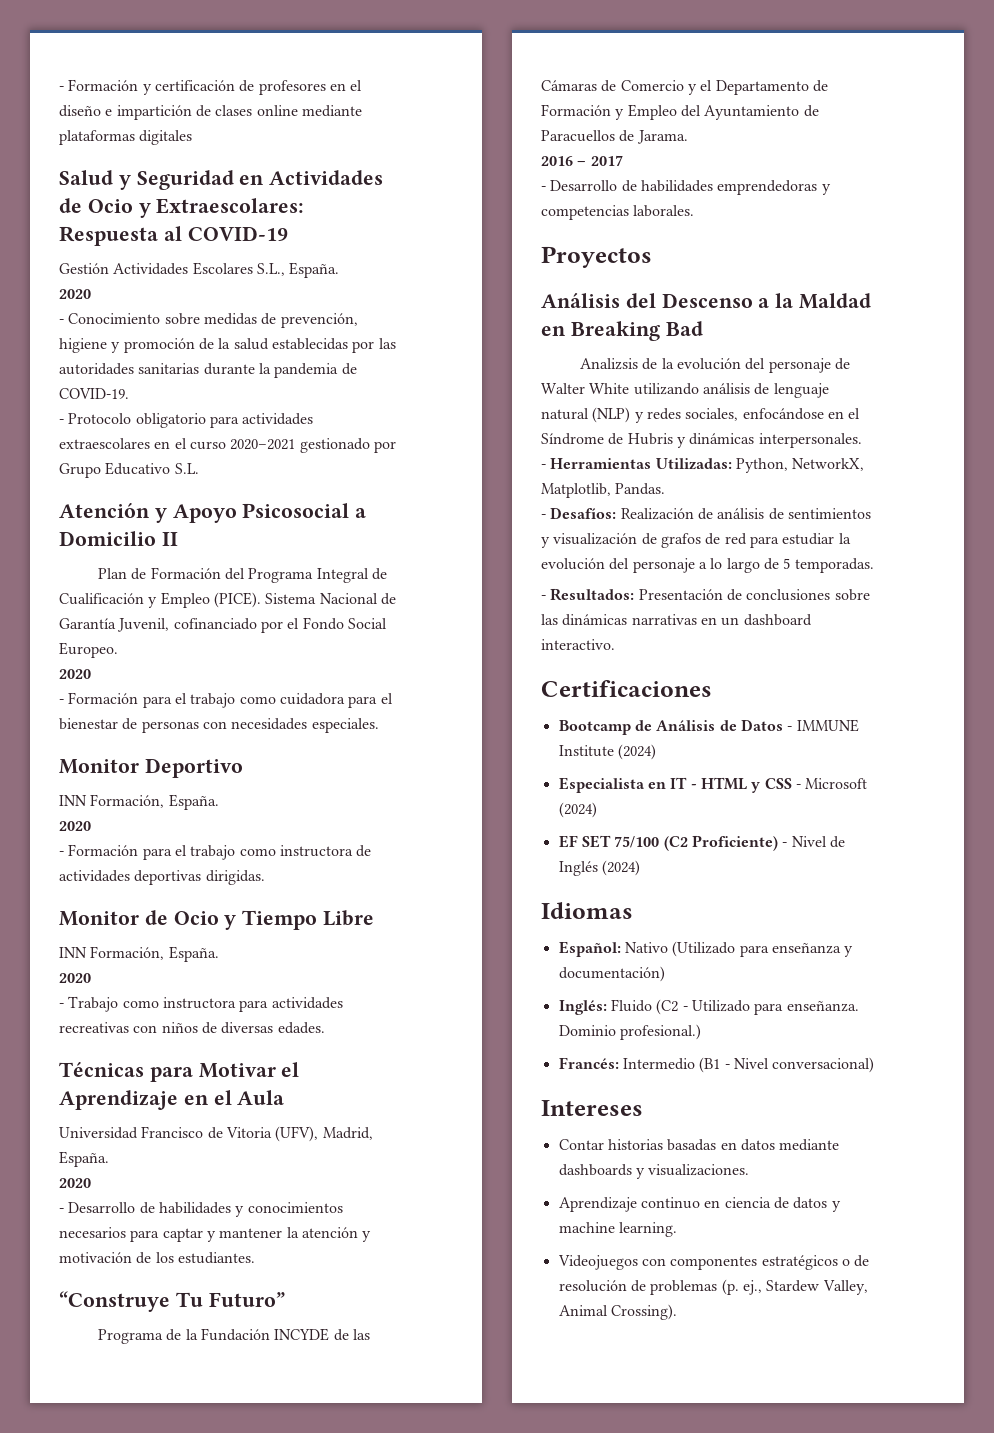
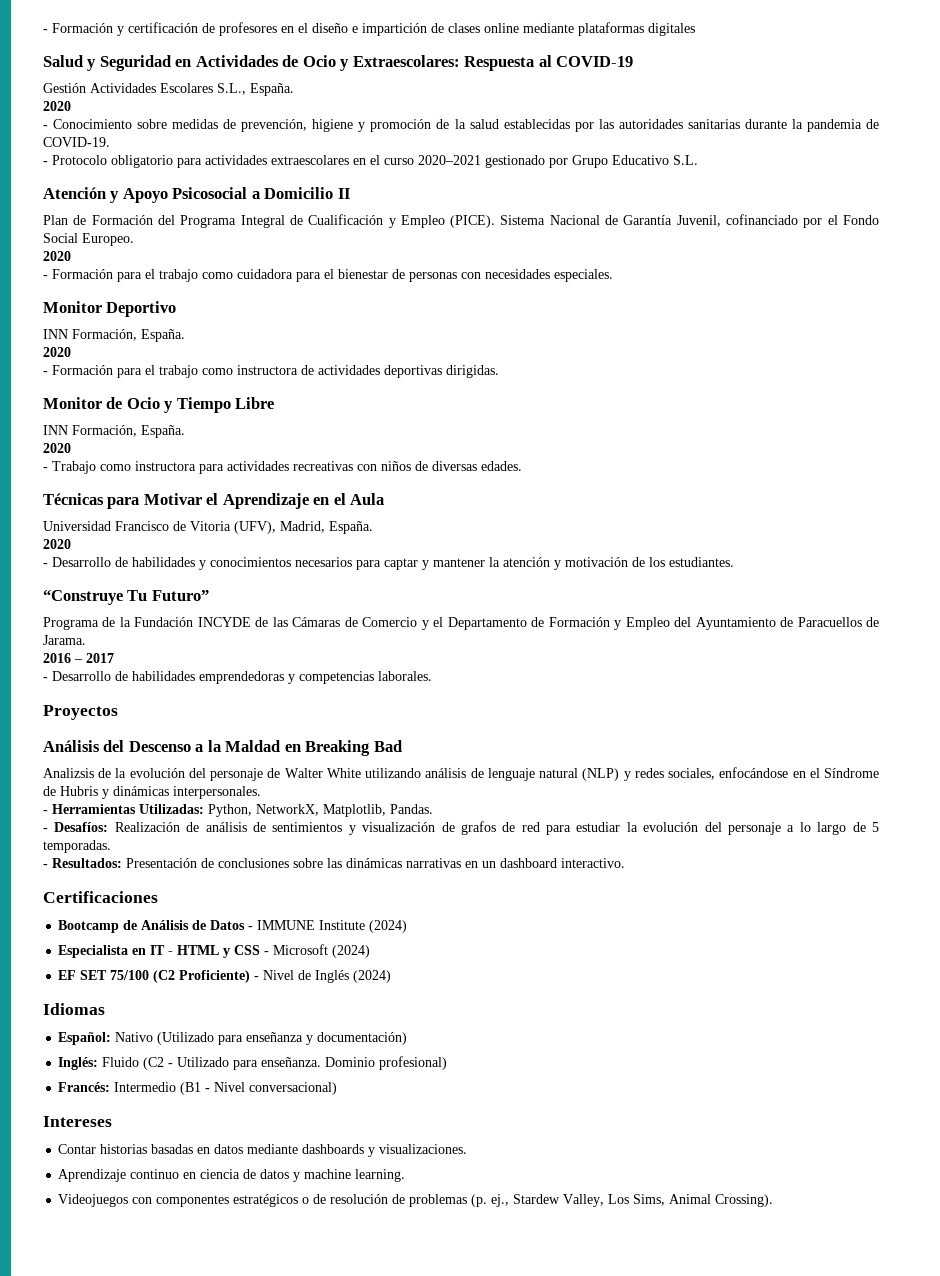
- Dominio profesional.)
+ Dominio profesional)
- Videojuegos con componentes estratégicos o de resolución de problemas (p. ej., Stardew Valley, Animal Crossing).
+ Videojuegos con componentes estratégicos o de resolución de problemas (p. ej., Stardew Valley, Los Sims, Animal Crossing).

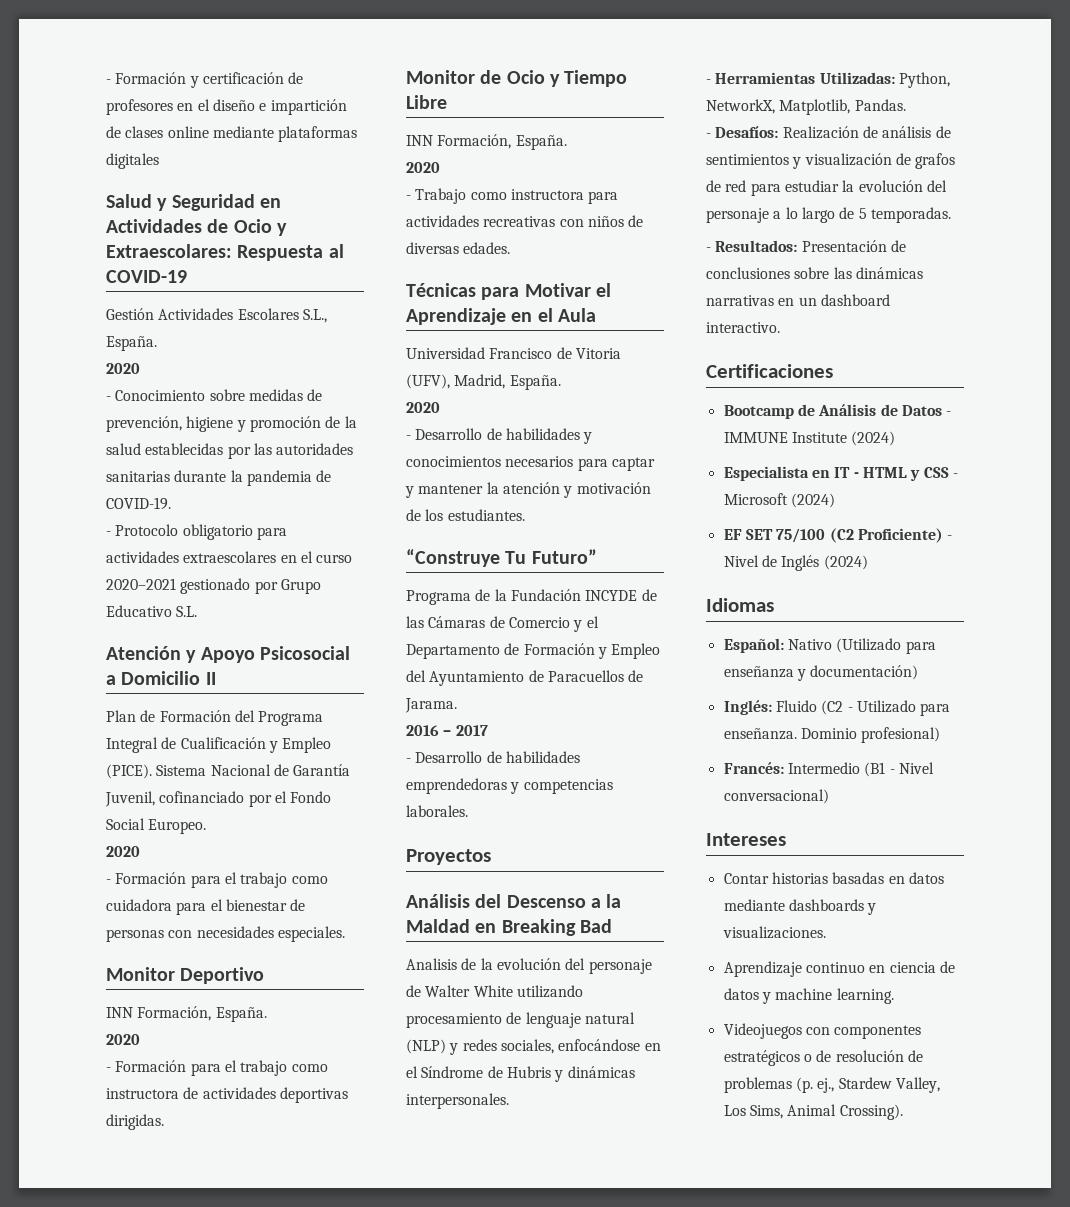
- Analizsis de la evolución del personaje de Walter White utilizando análisis de lenguaje natural (NLP) y redes sociales, enfocándose en el Síndrome de Hubris y dinámicas interpersonales.
+ Analisis de la evolución del personaje de Walter White utilizando procesamiento de lenguaje natural (NLP) y redes sociales, enfocándose en el Síndrome de Hubris y dinámicas interpersonales.

